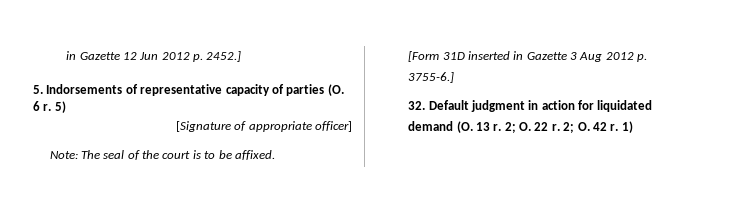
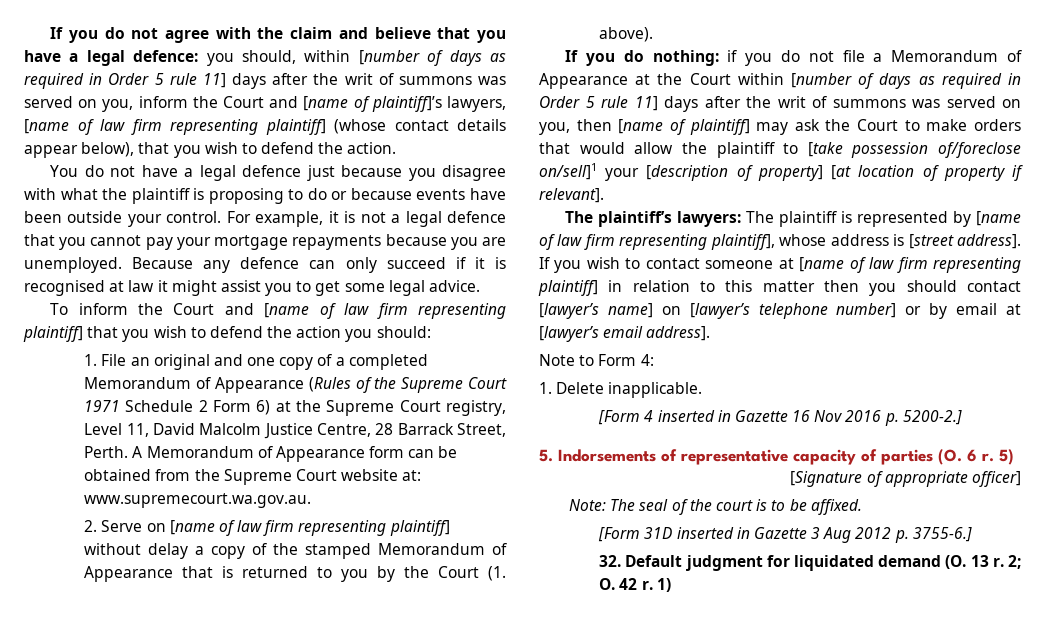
- in Gazette 12 Jun 2012 p. 2452.]
+ If you do not agree with the claim and believe that you have a legal defence: you should, within [number of days as required in Order 5 rule 11] days after the writ of summons was served on you, inform the Court and [name of plaintiff]’s lawyers, [name of law firm representing plaintiff] (whose contact details appear below), that you wish to defend the action.
+ You do not have a legal defence just because you disagree with what the plaintiff is proposing to do or because events have been outside your control. For example, it is not a legal defence that you cannot pay your mortgage repayments because you are unemployed. Because any defence can only succeed if it is recognised at law it might assist you to get some legal advice.
+ To inform the Court and [name of law firm representing plaintiff] that you wish to defend the action you should:
+ 1. File an original and one copy of a completed Memorandum of Appearance (Rules of the Supreme Court 1971 Schedule 2 Form 6) at the Supreme Court registry, Level 11, David Malcolm Justice Centre, 28 Barrack Street, Perth. A Memorandum of Appearance form can be obtained from the Supreme Court website at: www.supremecourt.wa.gov.au.
+ 2. Serve on [name of law firm representing plaintiff] without delay a copy of the stamped Memorandum of Appearance that is returned to you by the Court (1. above).
+ If you do nothing: if you do not file a Memorandum of Appearance at the Court within [number of days as required in Order 5 rule 11] days after the writ of summons was served on you, then [name of plaintiff] may ask the Court to make orders that would allow the plaintiff to [take possession of/foreclose on/sell]1 your [description of property] [at location of property if relevant].
+ The plaintiff’s lawyers: The plaintiff is represented by [name of law firm representing plaintiff], whose address is [street address]. If you wish to contact someone at [name of law firm representing plaintiff] in relation to this matter then you should contact [lawyer’s name] on [lawyer’s telephone number] or by email at [lawyer’s email address].
+ Note to Form 4:
+ 1. Delete inapplicable.
+ [Form 4 inserted in Gazette 16 Nov 2016 p. 5200-2.]
- 32. Default judgment in action for liquidated demand (O. 13 r.
+ 32. Default judgment for liquidated demand (O. 13 r.
- 2; O. 22 r. 2; O. 42 r.
+ 2; O. 42 r.

